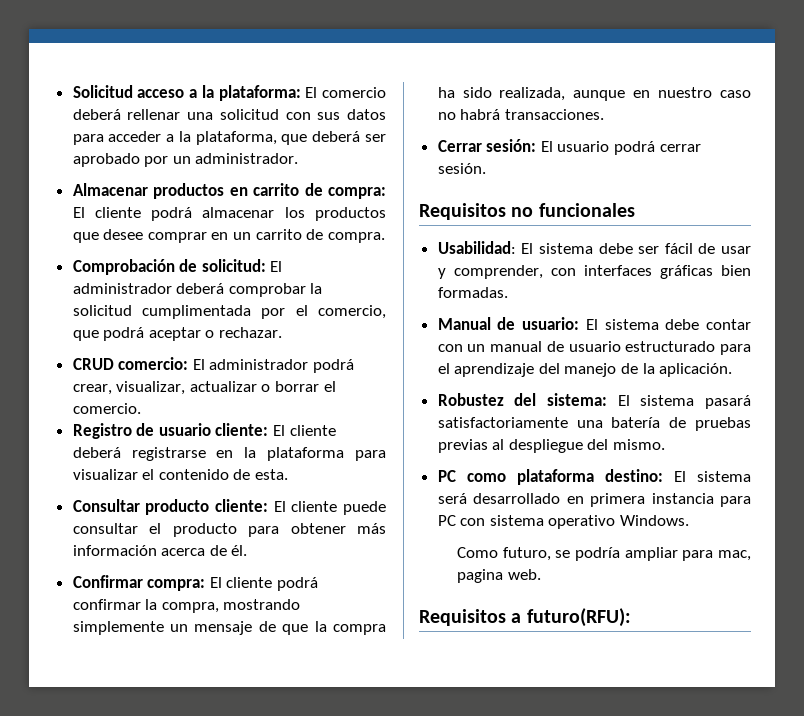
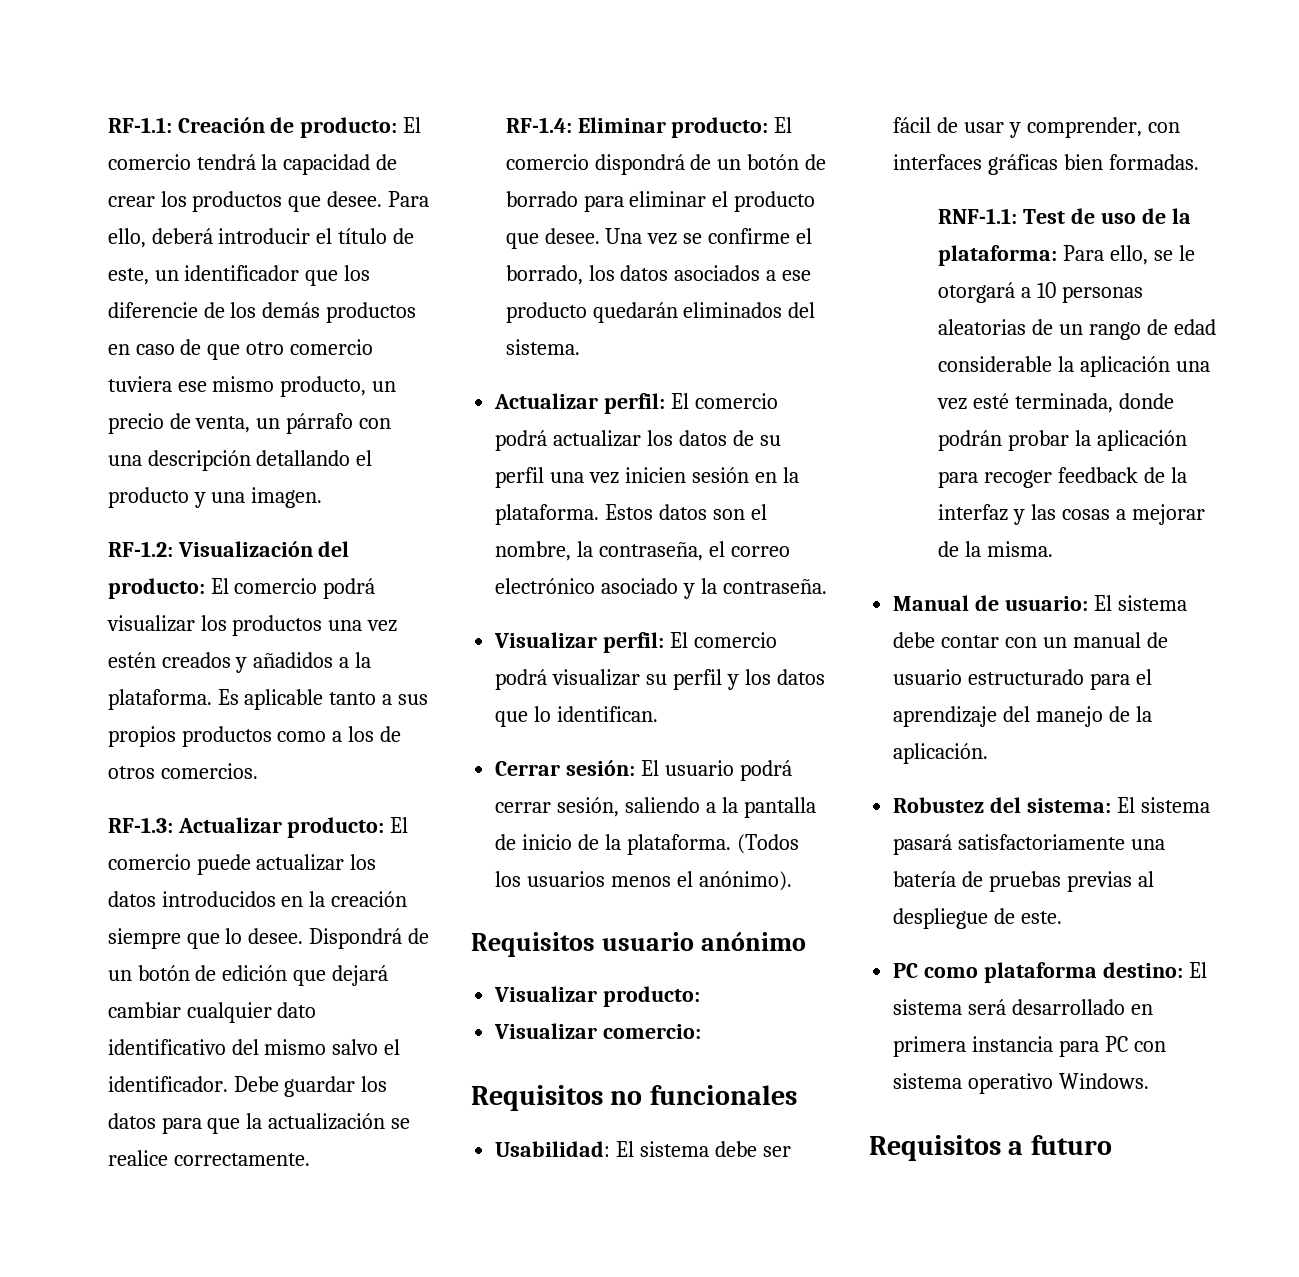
- Solicitud acceso a la plataforma: El comercio deberá rellenar una solicitud con sus datos para acceder a la plataforma, que deberá ser aprobado por un administrador.
- Almacenar productos en carrito de compra: El cliente podrá almacenar los productos que desee comprar en un carrito de compra.
- Comprobación de solicitud: El administrador deberá comprobar la solicitud cumplimentada por el comercio, que podrá aceptar o rechazar.
- CRUD comercio: El administrador podrá crear, visualizar, actualizar o borrar el comercio.
- Registro de usuario cliente: El cliente deberá registrarse en la plataforma para visualizar el contenido de esta.
- Consultar producto cliente: El cliente puede consultar el producto para obtener más información acerca de él.
- Confirmar compra: El cliente podrá confirmar la compra, mostrando simplemente un mensaje de que la compra ha sido realizada, aunque en nuestro caso no habrá transacciones.
+ RF-1.1: Creación de producto: El comercio tendrá la capacidad de crear los productos que desee. Para ello, deberá introducir el título de este, un identificador que los diferencie de los demás productos en caso de que otro comercio tuviera ese mismo producto, un precio de venta, un párrafo con una descripción detallando el producto y una imagen.
+ RF-1.2: Visualización del producto: El comercio podrá visualizar los productos una vez estén creados y añadidos a la plataforma. Es aplicable tanto a sus propios productos como a los de otros comercios.
+ RF-1.3: Actualizar producto: El comercio puede actualizar los datos introducidos en la creación siempre que lo desee. Dispondrá de un botón de edición que dejará cambiar cualquier dato identificativo del mismo salvo el identificador. Debe guardar los datos para que la actualización se realice correctamente.
+ RF-1.4: Eliminar producto: El comercio dispondrá de un botón de borrado para eliminar el producto que desee. Una vez se confirme el borrado, los datos asociados a ese producto quedarán eliminados del sistema.
+ Actualizar perfil: El comercio podrá actualizar los datos de su perfil una vez inicien sesión en la plataforma. Estos datos son el nombre, la contraseña, el correo electrónico asociado y la contraseña.
+ Visualizar perfil: El comercio podrá visualizar su perfil y los datos que lo identifican.
- Cerrar sesión: El usuario podrá cerrar sesión.
+ Cerrar sesión: El usuario podrá cerrar sesión, saliendo a la pantalla de inicio de la plataforma. (Todos los usuarios menos el anónimo).
+ Requisitos usuario anónimo
+ Visualizar producto:
+ Visualizar comercio:
+ RNF-1.1: Test de uso de la plataforma: Para ello, se le otorgará a 10 personas aleatorias de un rango de edad considerable la aplicación una vez esté terminada, donde podrán probar la aplicación para recoger feedback de la interfaz y las cosas a mejorar de la misma.
- Robustez del sistema: El sistema pasará satisfactoriamente una batería de pruebas previas al despliegue del mismo.
+ Robustez del sistema: El sistema pasará satisfactoriamente una batería de pruebas previas al despliegue de este.
- Como futuro, se podría ampliar para mac, pagina web.
- Requisitos a futuro(RFU):
+ Requisitos a futuro

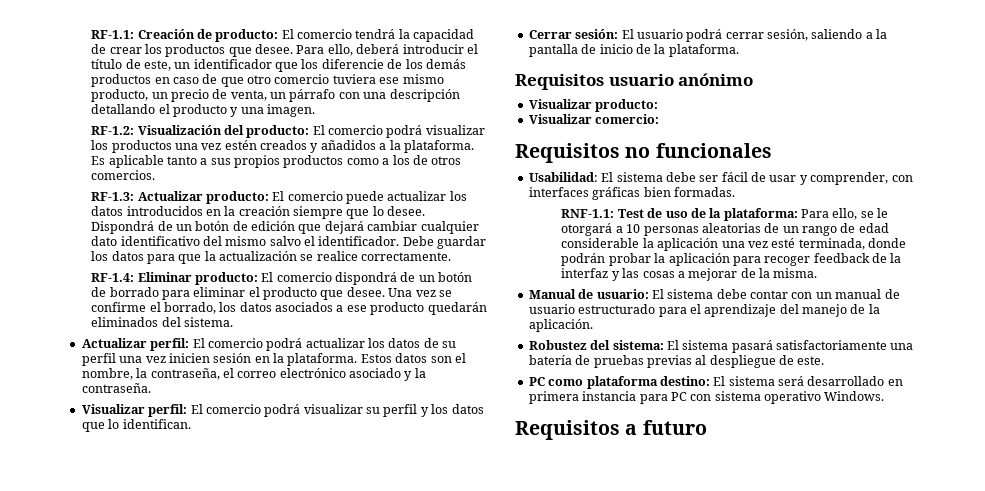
- (Todos los usuarios menos el anónimo).

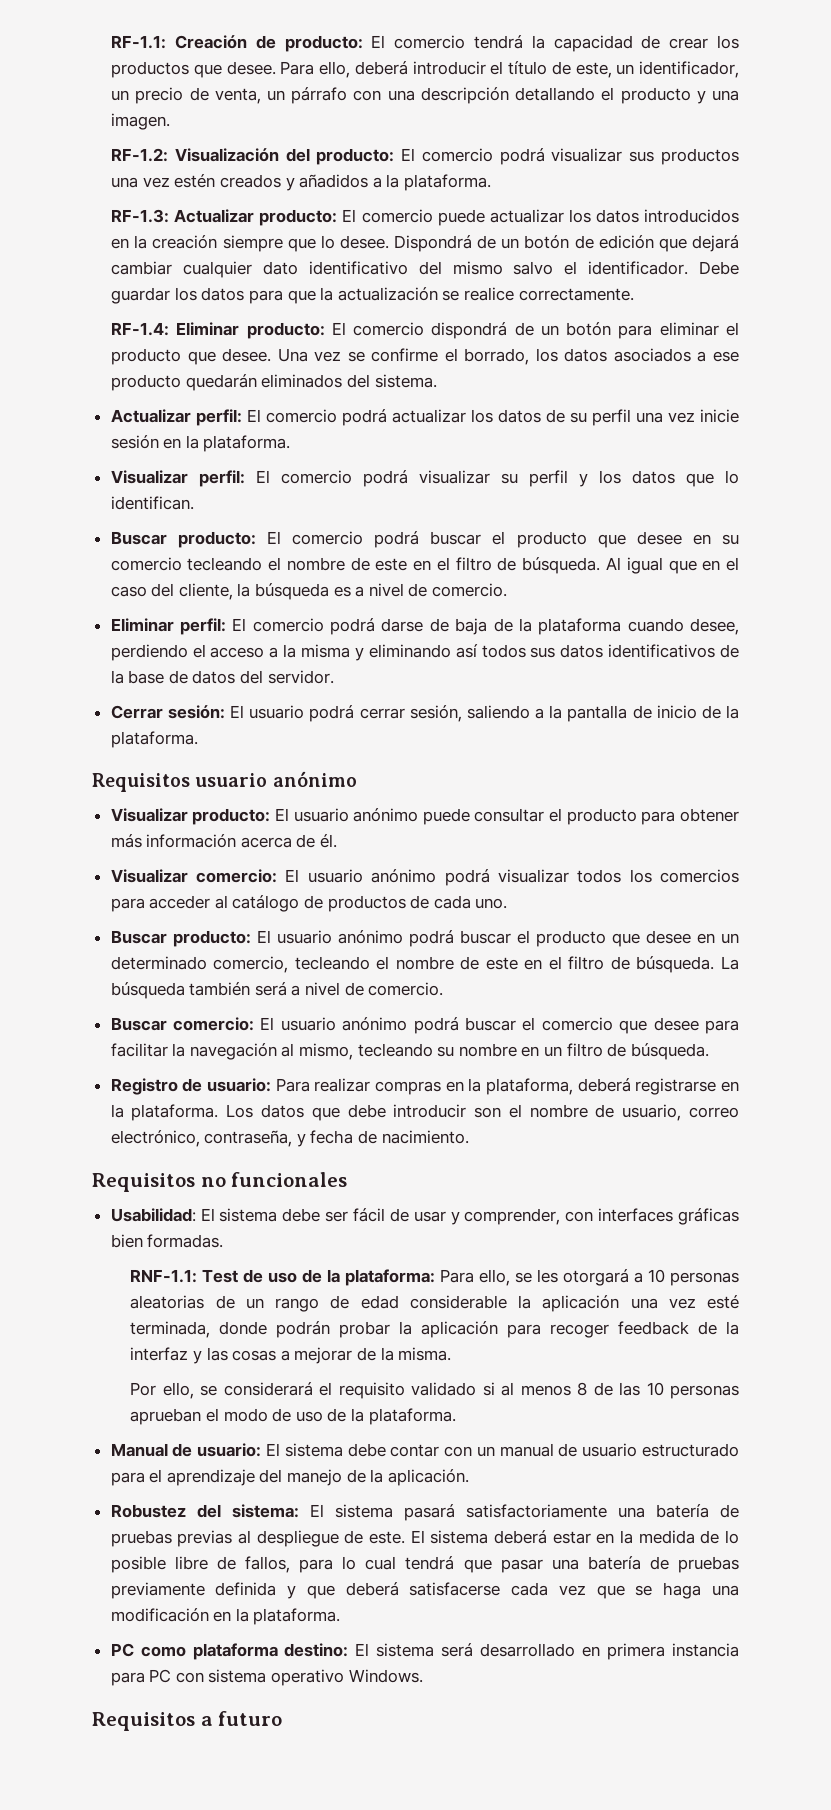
- Para ello, deberá introducir el título de este, un identificador que los diferencie de los demás productos en caso de que otro comercio tuviera ese mismo producto, un precio de venta, un párrafo con una descripción detallando el producto y una imagen.
+ Para ello, deberá introducir el título de este, un identificador, un precio de venta, un párrafo con una descripción detallando el producto y una imagen.
- RF-1.2: Visualización del producto: El comercio podrá visualizar los productos una vez estén creados y añadidos a la plataforma. Es aplicable tanto a sus propios productos como a los de otros comercios.
+ RF-1.2: Visualización del producto: El comercio podrá visualizar sus productos una vez estén creados y añadidos a la plataforma.
- RF-1.4: Eliminar producto: El comercio dispondrá de un botón de borrado para eliminar el producto que desee.
+ RF-1.4: Eliminar producto: El comercio dispondrá de un botón para eliminar el producto que desee.
- Actualizar perfil: El comercio podrá actualizar los datos de su perfil una vez inicien sesión en la plataforma. Estos datos son el nombre, la contraseña, el correo electrónico asociado y la contraseña.
+ Actualizar perfil: El comercio podrá actualizar los datos de su perfil una vez inicie sesión en la plataforma.
+ Buscar producto: El comercio podrá buscar el producto que desee en su comercio tecleando el nombre de este en el filtro de búsqueda. Al igual que en el caso del cliente, la búsqueda es a nivel de comercio.
+ Eliminar perfil: El comercio podrá darse de baja de la plataforma cuando desee, perdiendo el acceso a la misma y eliminando así todos sus datos identificativos de la base de datos del servidor.
- Visualizar producto:
- Visualizar comercio:
+ Visualizar producto: El usuario anónimo puede consultar el producto para obtener más información acerca de él.
+ Visualizar comercio: El usuario anónimo podrá visualizar todos los comercios para acceder al catálogo de productos de cada uno.
+ Buscar producto: El usuario anónimo podrá buscar el producto que desee en un determinado comercio, tecleando el nombre de este en el filtro de búsqueda. La búsqueda también será a nivel de comercio.
+ Buscar comercio: El usuario anónimo podrá buscar el comercio que desee para facilitar la navegación al mismo, tecleando su nombre en un filtro de búsqueda.
+ Registro de usuario: Para realizar compras en la plataforma, deberá registrarse en la plataforma. Los datos que debe introducir son el nombre de usuario, correo electrónico, contraseña, y fecha de nacimiento.
- RNF-1.1: Test de uso de la plataforma: Para ello, se le otorgará a 10 personas aleatorias de un rango de edad considerable la aplicación una vez esté terminada, donde podrán probar la aplicación para recoger feedback de la interfaz y las cosas a mejorar de la misma.
+ RNF-1.1: Test de uso de la plataforma: Para ello, se les otorgará a 10 personas aleatorias de un rango de edad considerable la aplicación una vez esté terminada, donde podrán probar la aplicación para recoger feedback de la interfaz y las cosas a mejorar de la misma.
+ Por ello, se considerará el requisito validado si al menos 8 de las 10 personas aprueban el modo de uso de la plataforma.
+ El sistema deberá estar en la medida de lo posible libre de fallos, para lo cual tendrá que pasar una batería de pruebas previamente definida y que deberá satisfacerse cada vez que se haga una modificación en la plataforma.

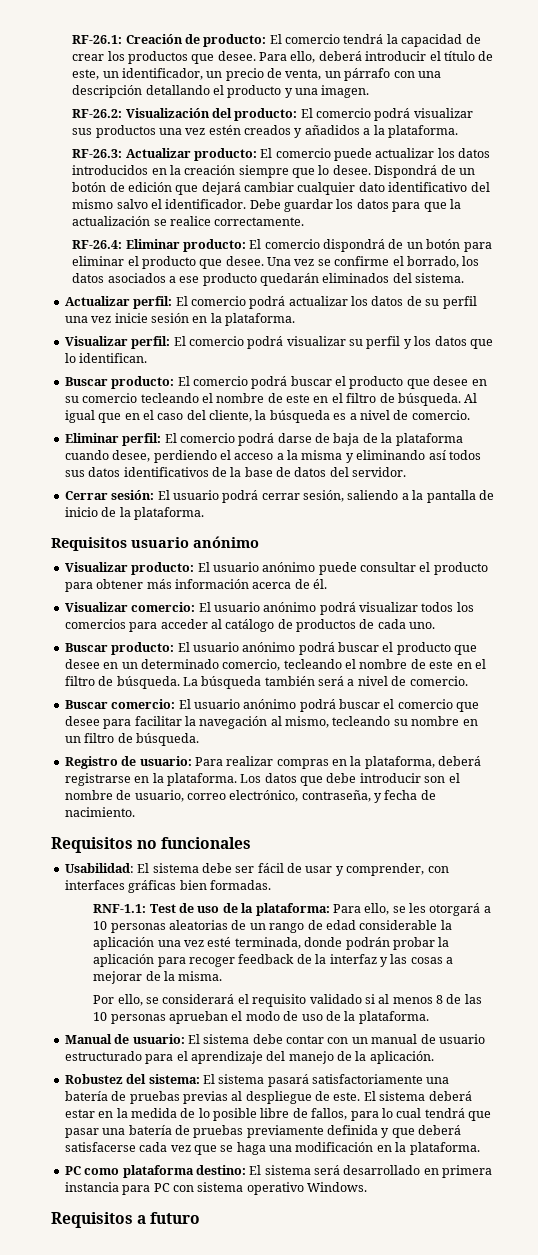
- RF-1.1: Creación de producto: El comercio tendrá la capacidad de crear los productos que desee.
+ RF-26.1: Creación de producto: El comercio tendrá la capacidad de crear los productos que desee.
- RF-1.2: Visualización del producto: El comercio podrá visualizar sus productos una vez estén creados y añadidos a la plataforma.
+ RF-26.2: Visualización del producto: El comercio podrá visualizar sus productos una vez estén creados y añadidos a la plataforma.
- RF-1.3: Actualizar producto: El comercio puede actualizar los datos introducidos en la creación siempre que lo desee.
+ RF-26.3: Actualizar producto: El comercio puede actualizar los datos introducidos en la creación siempre que lo desee.
- RF-1.4: Eliminar producto: El comercio dispondrá de un botón para eliminar el producto que desee.
+ RF-26.4: Eliminar producto: El comercio dispondrá de un botón para eliminar el producto que desee.

